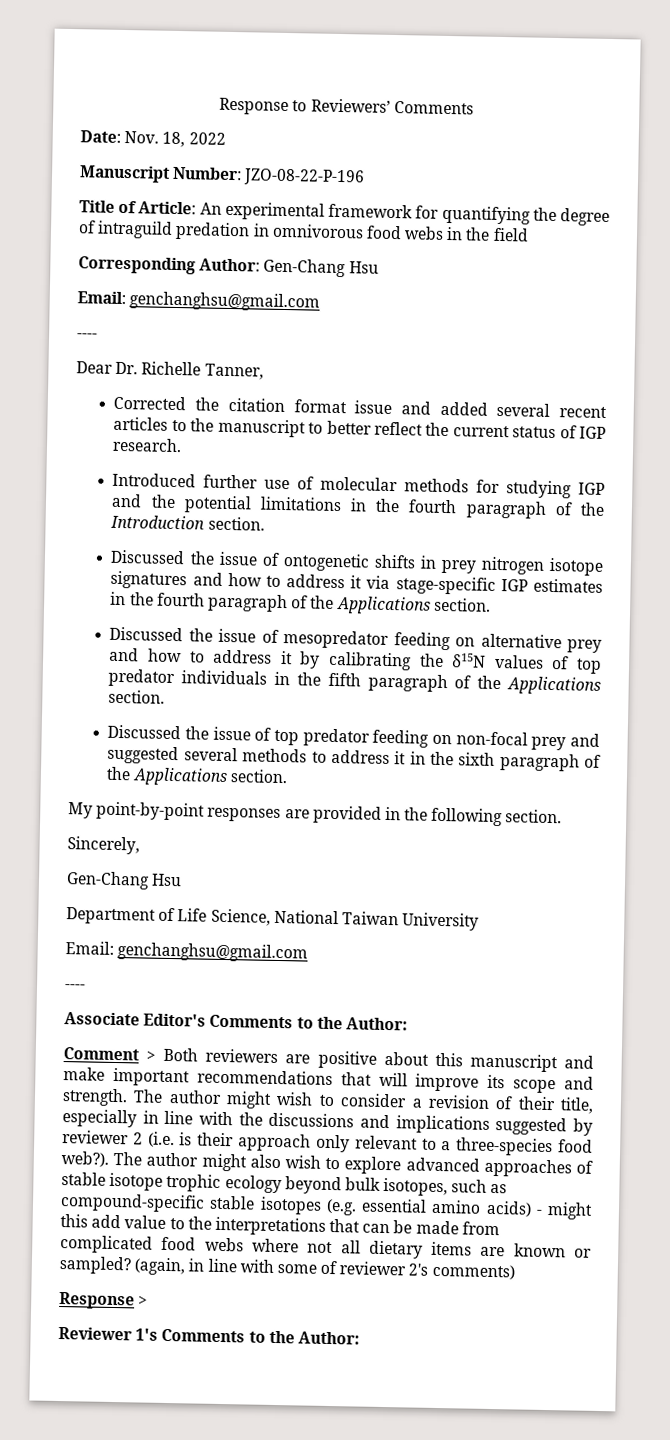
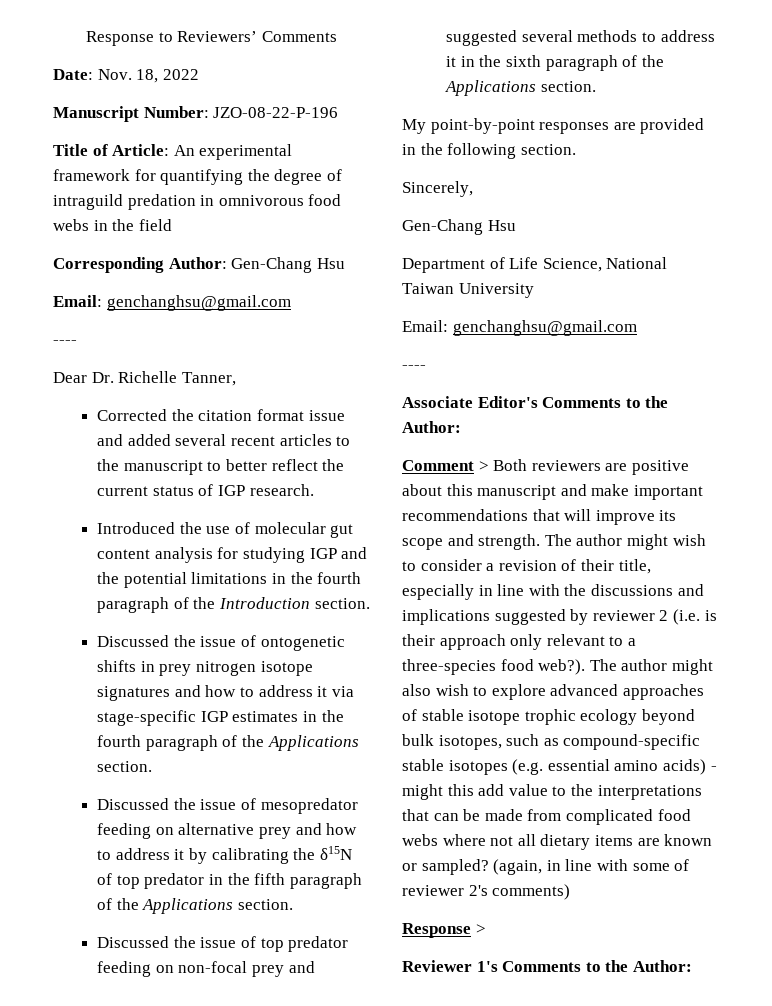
- Introduced further use of molecular methods for studying IGP and the potential limitations in the fourth paragraph of the Introduction section.
+ Introduced the use of molecular gut content analysis for studying IGP and the potential limitations in the fourth paragraph of the Introduction section.
- Discussed the issue of mesopredator feeding on alternative prey and how to address it by calibrating the δ15N values of top predator individuals in the fifth paragraph of the Applications section.
+ Discussed the issue of mesopredator feeding on alternative prey and how to address it by calibrating the δ15N of top predator in the fifth paragraph of the Applications section.

